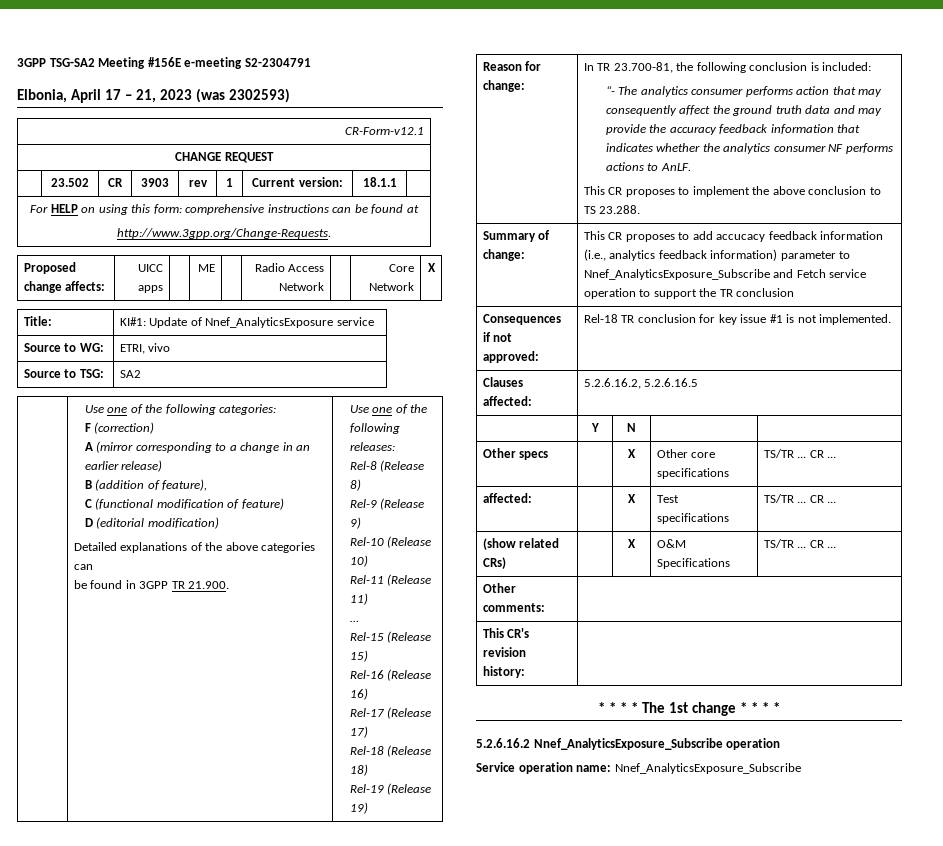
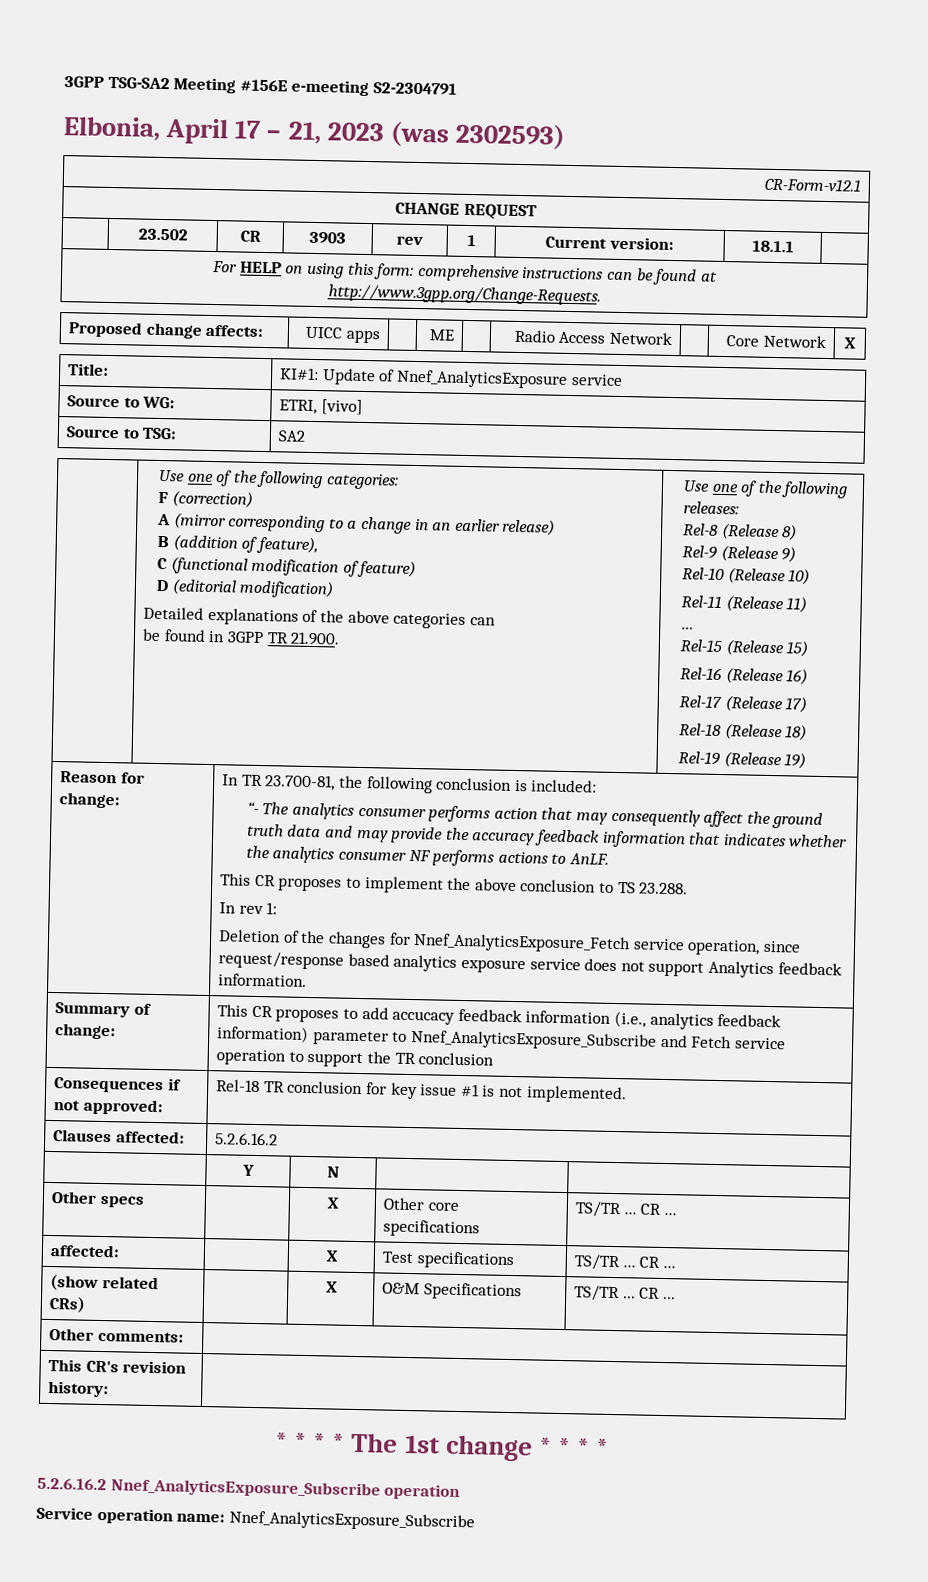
- Source to WG: | ETRI, vivo
+ Source to WG: | ETRI, [vivo]
+ In rev 1:
+ Deletion of the changes for Nnef_AnalyticsExposure_Fetch service operation, since request/response based analytics exposure service does not support Analytics feedback information.
- Clauses affected: | 5.2.6.16.2, 5.2.6.16.5
+ Clauses affected: | 5.2.6.16.2

